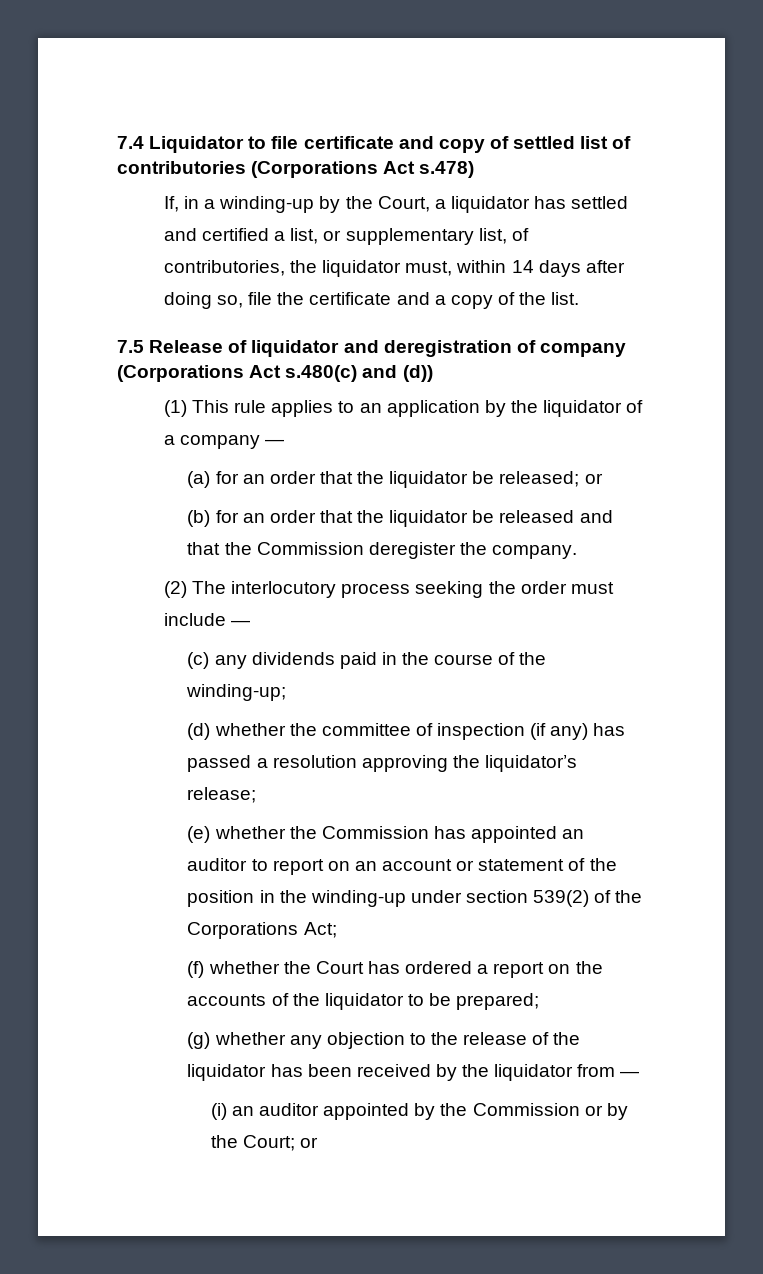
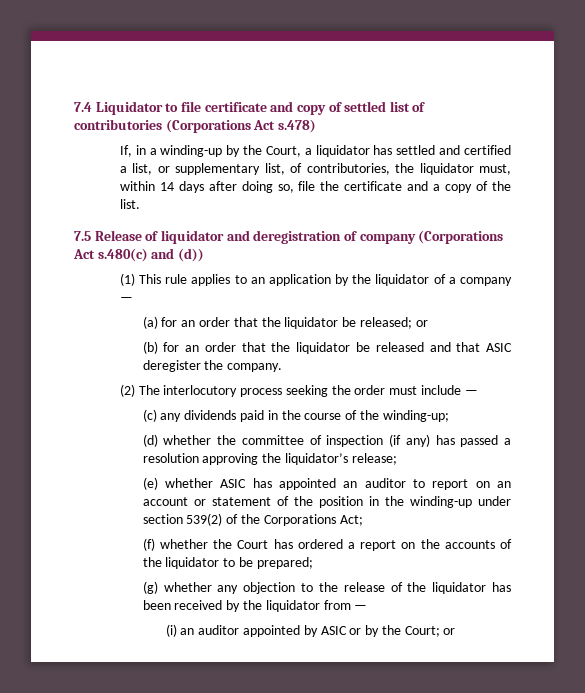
- (b) for an order that the liquidator be released and that the Commission deregister the company.
+ (b) for an order that the liquidator be released and that ASIC deregister the company.
- (e) whether the Commission has appointed an auditor to report on an account or statement of the position in the winding-up under section 539(2) of the Corporations Act;
+ (e) whether ASIC has appointed an auditor to report on an account or statement of the position in the winding-up under section 539(2) of the Corporations Act;
- (i) an auditor appointed by the Commission or by the Court; or
+ (i) an auditor appointed by ASIC or by the Court; or

